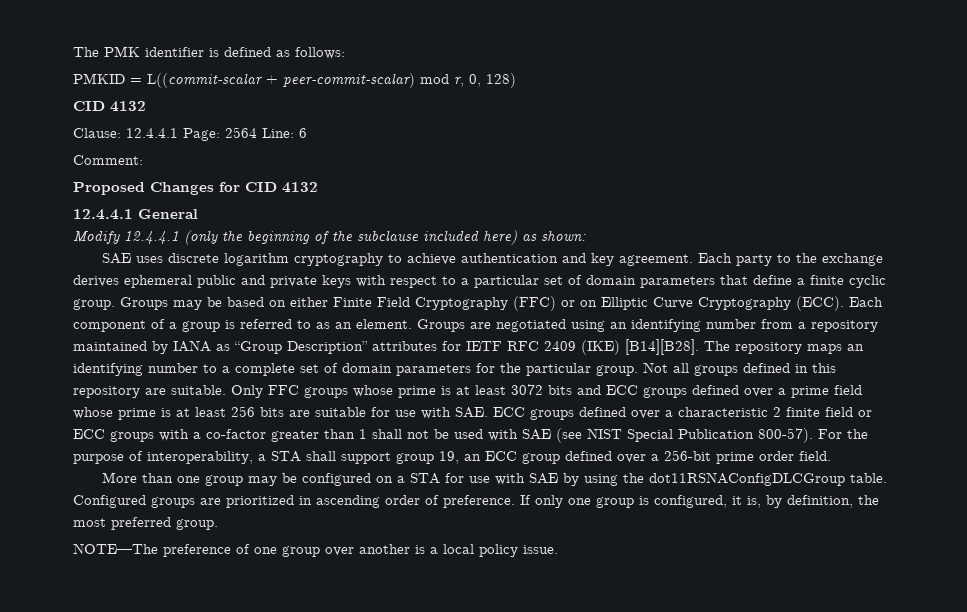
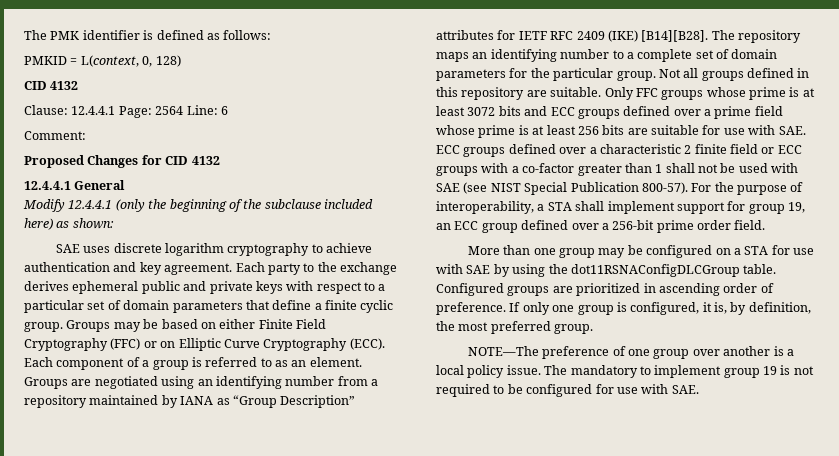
- PMKID = L((commit-scalar + peer-commit-scalar) mod r, 0, 128)
+ PMKID = L(context, 0, 128)
- For the purpose of interoperability, a STA shall support group 19, an ECC group defined over a 256-bit prime order field.
+ For the purpose of interoperability, a STA shall implement support for group 19, an ECC group defined over a 256-bit prime order field.
+ The mandatory to implement group 19 is not required to be configured for use with SAE.

